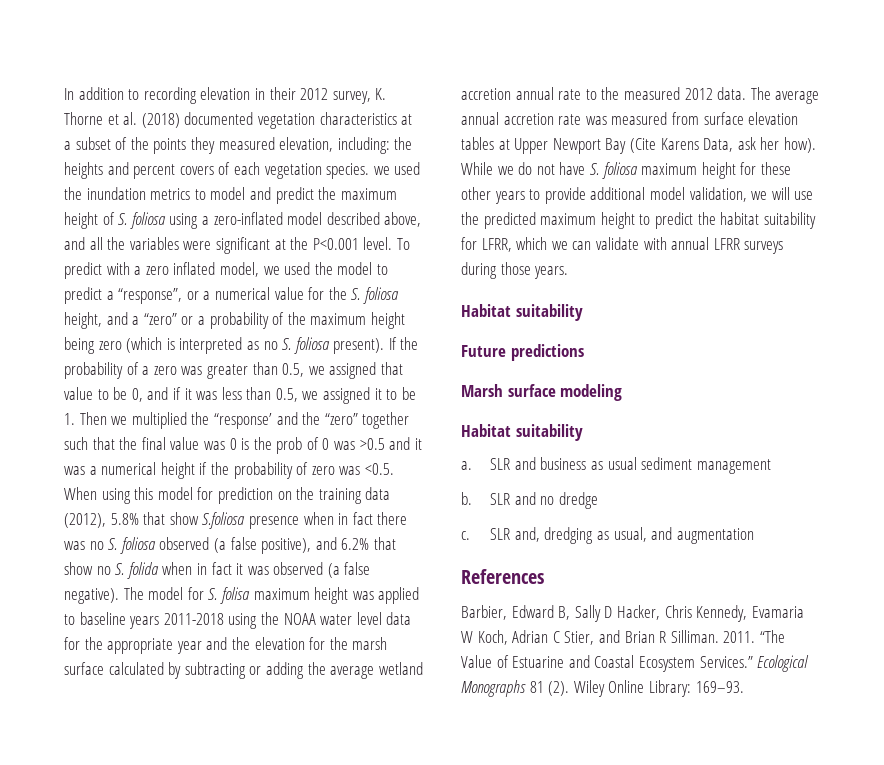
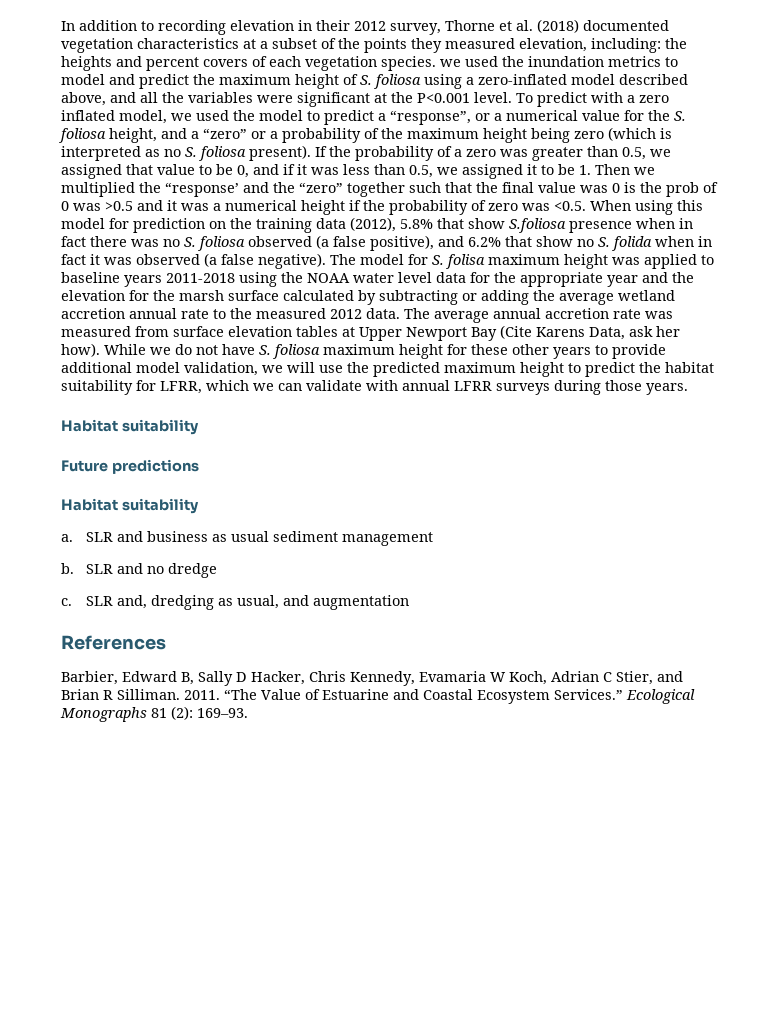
- In addition to recording elevation in their 2012 survey, K. Thorne et al. (2018) documented vegetation characteristics at a subset of the points they measured elevation, including:
+ In addition to recording elevation in their 2012 survey, Thorne et al. (2018) documented vegetation characteristics at a subset of the points they measured elevation, including:
- Marsh surface modeling
- Ecological Monographs 81 (2). Wiley Online Library: 169–93.
+ Ecological Monographs 81 (2): 169–93.

